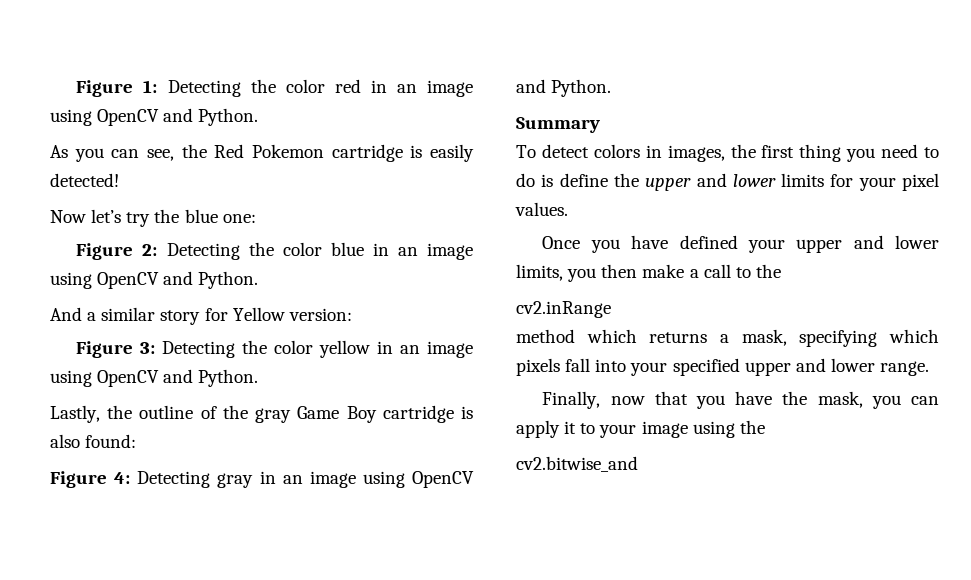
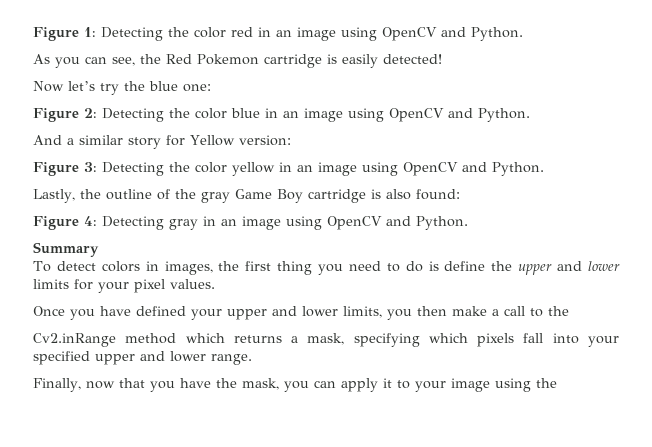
- cv2.inRange
- method which returns a mask, specifying which pixels fall into your specified upper and lower range.
+ Cv2.inRange method which returns a mask, specifying which pixels fall into your specified upper and lower range.
- cv2.bitwise_and

